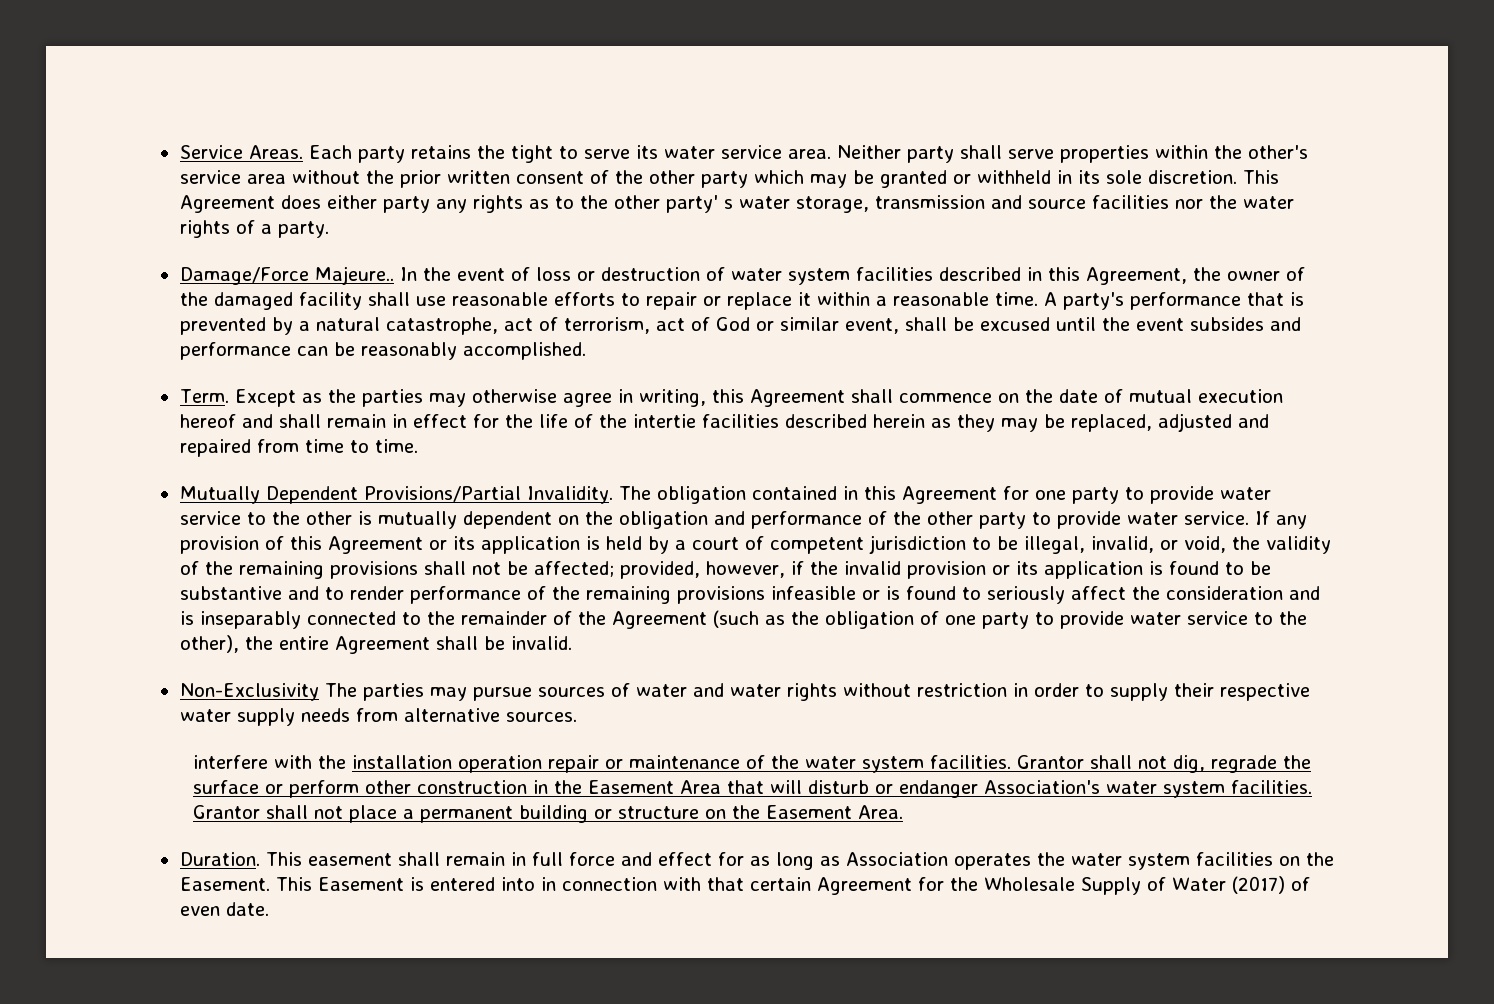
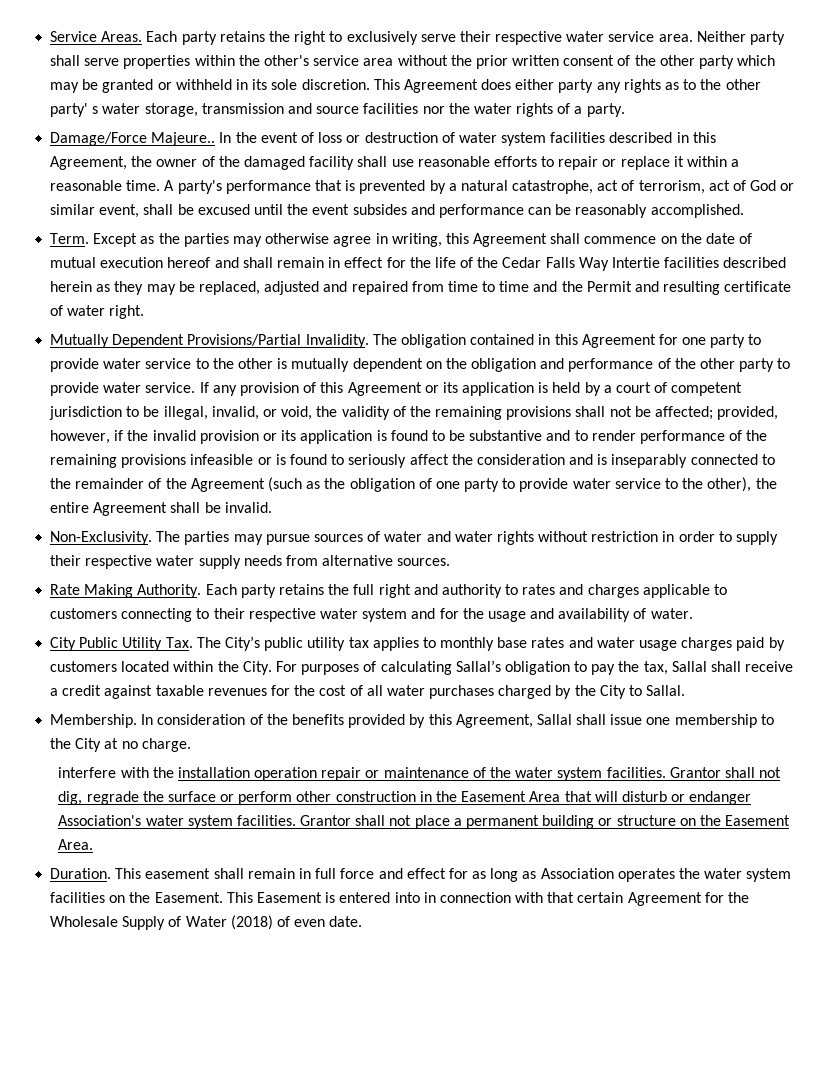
- Each party retains the tight to serve its water service area.
+ Each party retains the right to exclusively serve their respective water service area.
- Except as the parties may otherwise agree in writing, this Agreement shall commence on the date of mutual execution hereof and shall remain in effect for the life of the intertie facilities described herein as they may be replaced, adjusted and repaired from time to time.
+ Except as the parties may otherwise agree in writing, this Agreement shall commence on the date of mutual execution hereof and shall remain in effect for the life of the Cedar Falls Way Intertie facilities described herein as they may be replaced, adjusted and repaired from time to time and the Permit and resulting certificate of water right.
- Non-Exclusivity The parties may pursue sources of water and water rights without restriction in order to supply their respective water supply needs from alternative sources.
+ Non-Exclusivity. The parties may pursue sources of water and water rights without restriction in order to supply their respective water supply needs from alternative sources.
+ Rate Making Authority. Each party retains the full right and authority to rates and charges applicable to customers connecting to their respective water system and for the usage and availability of water.
+ City Public Utility Tax. The City’s public utility tax applies to monthly base rates and water usage charges paid by customers located within the City. For purposes of calculating Sallal’s obligation to pay the tax, Sallal shall receive a credit against taxable revenues for the cost of all water purchases charged by the City to Sallal.
+ Membership. In consideration of the benefits provided by this Agreement, Sallal shall issue one membership to the City at no charge.
- This Easement is entered into in connection with that certain Agreement for the Wholesale Supply of Water (2017) of even date.
+ This Easement is entered into in connection with that certain Agreement for the Wholesale Supply of Water (2018) of even date.

